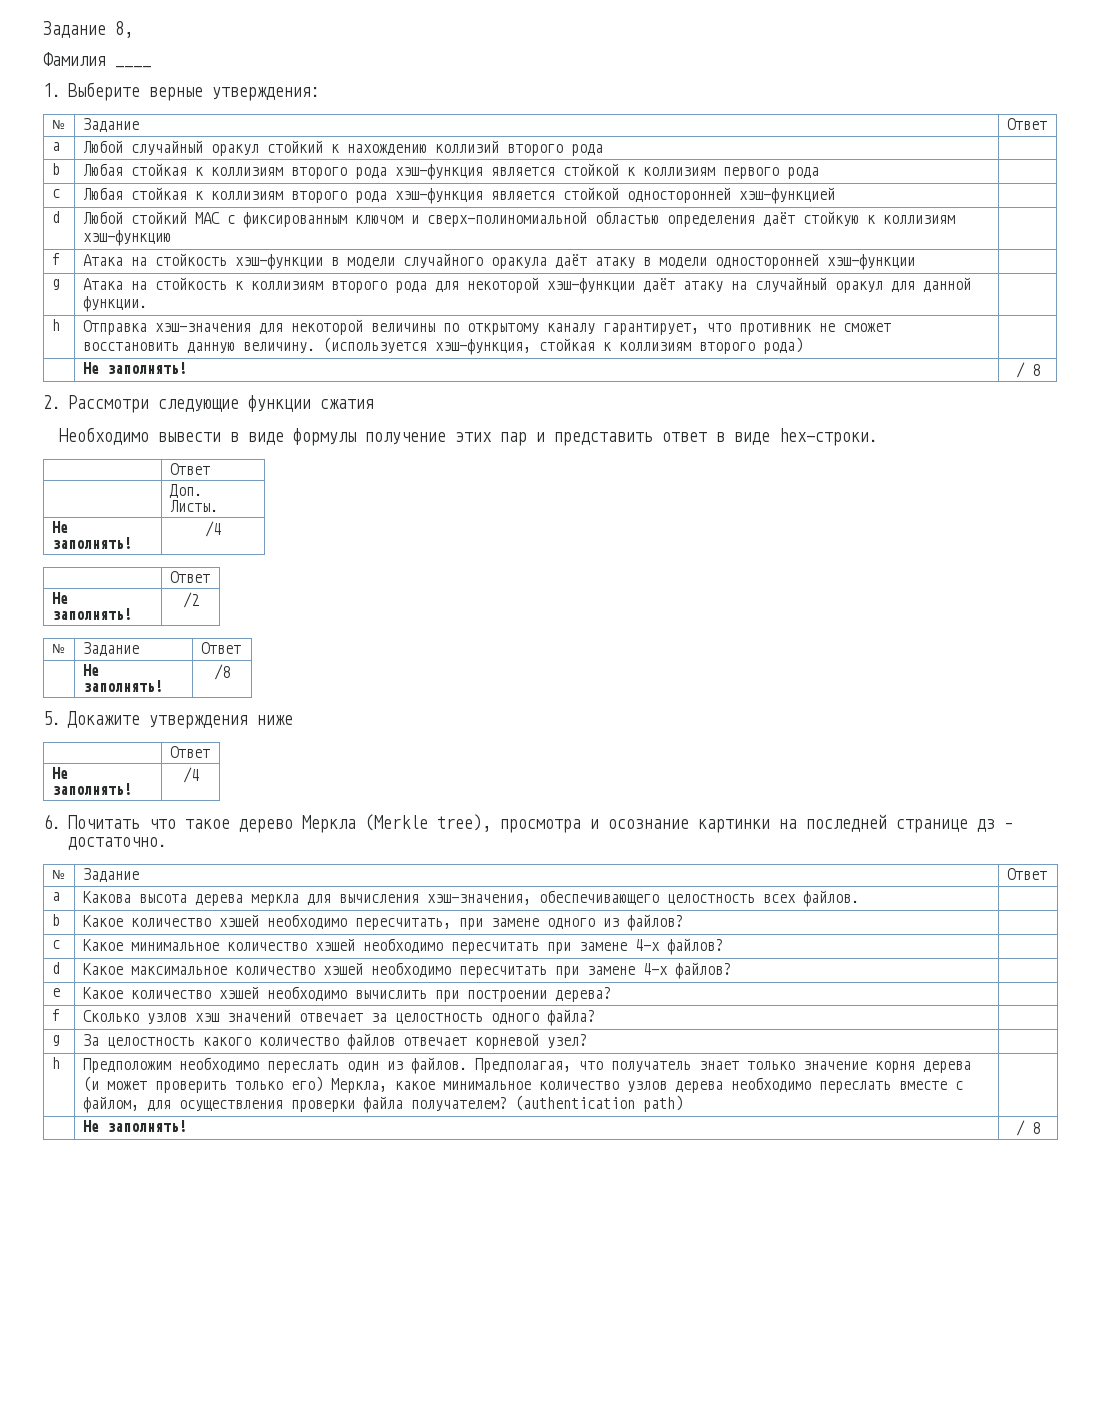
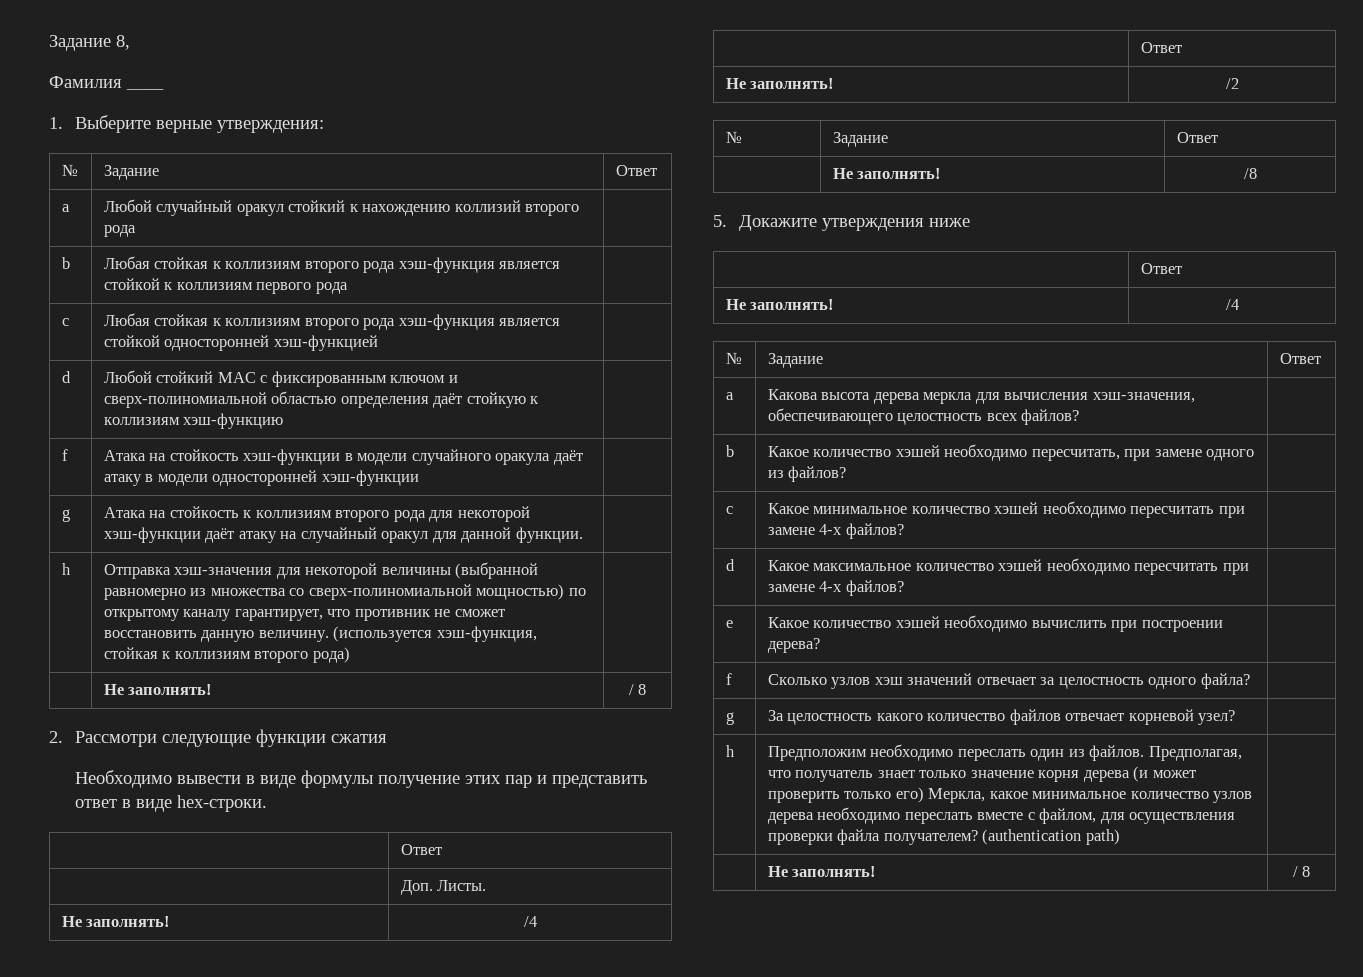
- h | Отправка хэш-значения для некоторой величины по открытому каналу гарантирует, что противник не сможет восстановить данную величину. (используется хэш-функция, стойкая к коллизиям второго рода) |
+ h | Отправка хэш-значения для некоторой величины (выбранной равномерно из множества со сверх-полиномиальной мощностью) по открытому каналу гарантирует, что противник не сможет восстановить данную величину. (используется хэш-функция, стойкая к коллизиям второго рода) |
- 6. Почитать что такое дерево Меркла (Merkle tree), просмотра и осознание картинки на последней странице дз – достаточно.
- a | Какова высота дерева меркла для вычисления хэш-значения, обеспечивающего целостность всех файлов. |
+ a | Какова высота дерева меркла для вычисления хэш-значения, обеспечивающего целостность всех файлов? |

